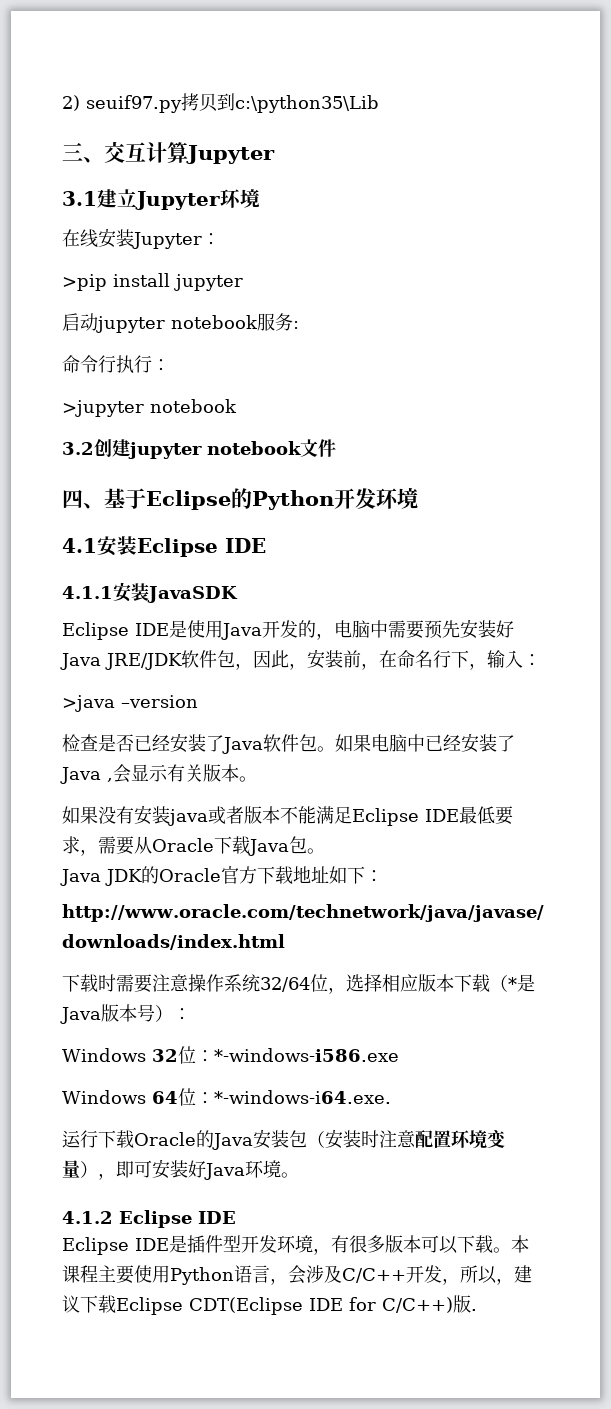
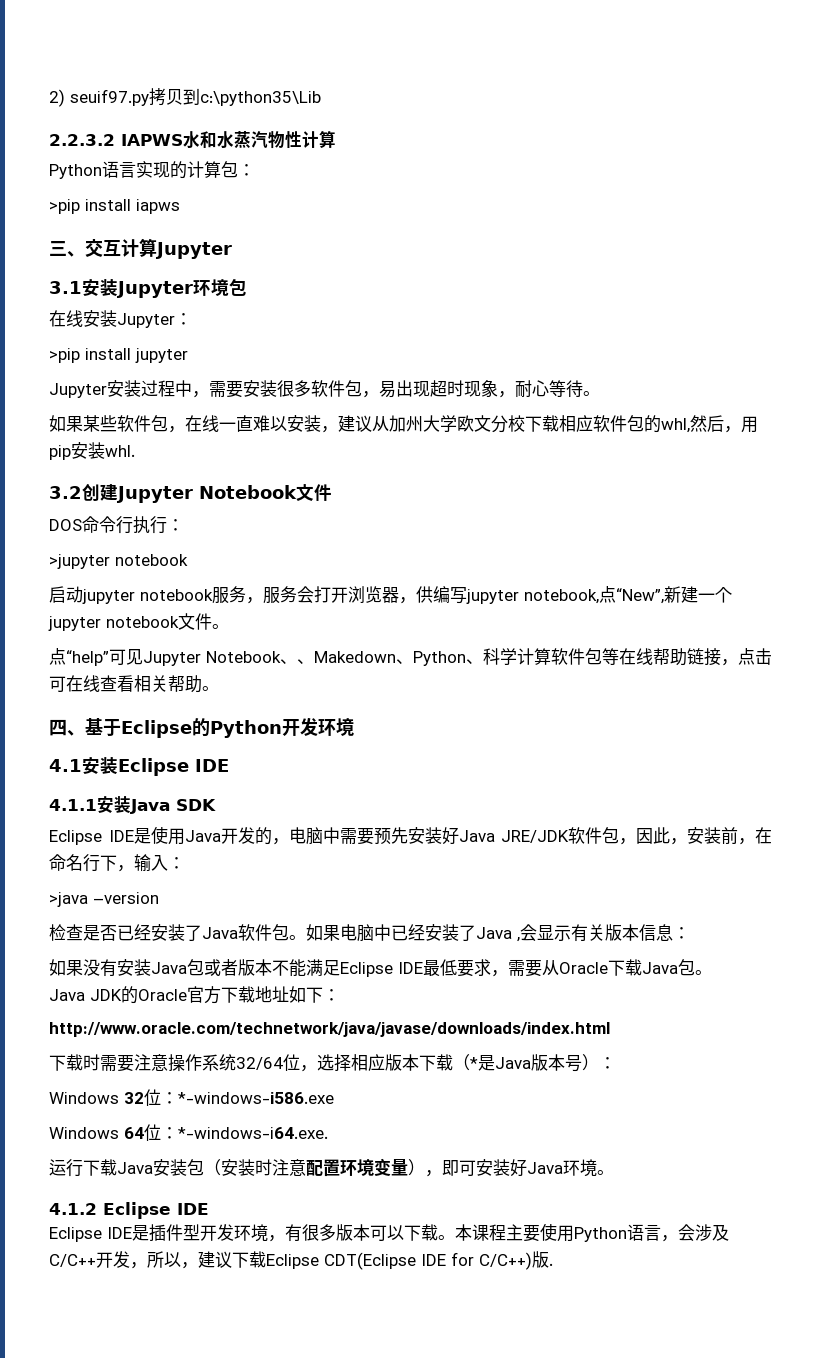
+ 2.2.3.2 IAPWS水和水蒸汽物性计算
+ Python语言实现的计算包：
+ >pip install iapws
- 3.1建立Jupyter环境
+ 3.1安装Jupyter环境包
- 启动jupyter notebook服务:
- 命令行执行：
+ Jupyter安装过程中，需要安装很多软件包，易出现超时现象，耐心等待。
+ 如果某些软件包，在线一直难以安装，建议从加州大学欧文分校下载相应软件包的whl,然后，用pip安装whl.
+ 3.2创建Jupyter Notebook文件
+ DOS命令行执行：
- 3.2创建jupyter notebook文件
+ 启动jupyter notebook服务，服务会打开浏览器，供编写jupyter notebook,点“New”,新建一个jupyter notebook文件。
+ 点“help”可见Jupyter Notebook、、Makedown、Python、科学计算软件包等在线帮助链接，点击可在线查看相关帮助。
- 4.1.1安装JavaSDK
+ 4.1.1安装Java SDK
- 如果电脑中已经安装了Java ,会显示有关版本。
+ 如果电脑中已经安装了Java ,会显示有关版本信息：
- 如果没有安装java或者版本不能满足Eclipse IDE最低要求，需要从Oracle下载Java包。
+ 如果没有安装Java包或者版本不能满足Eclipse IDE最低要求，需要从Oracle下载Java包。
- 运行下载Oracle的Java安装包（安装时注意配置环境变量），即可安装好Java环境。
+ 运行下载Java安装包（安装时注意配置环境变量），即可安装好Java环境。

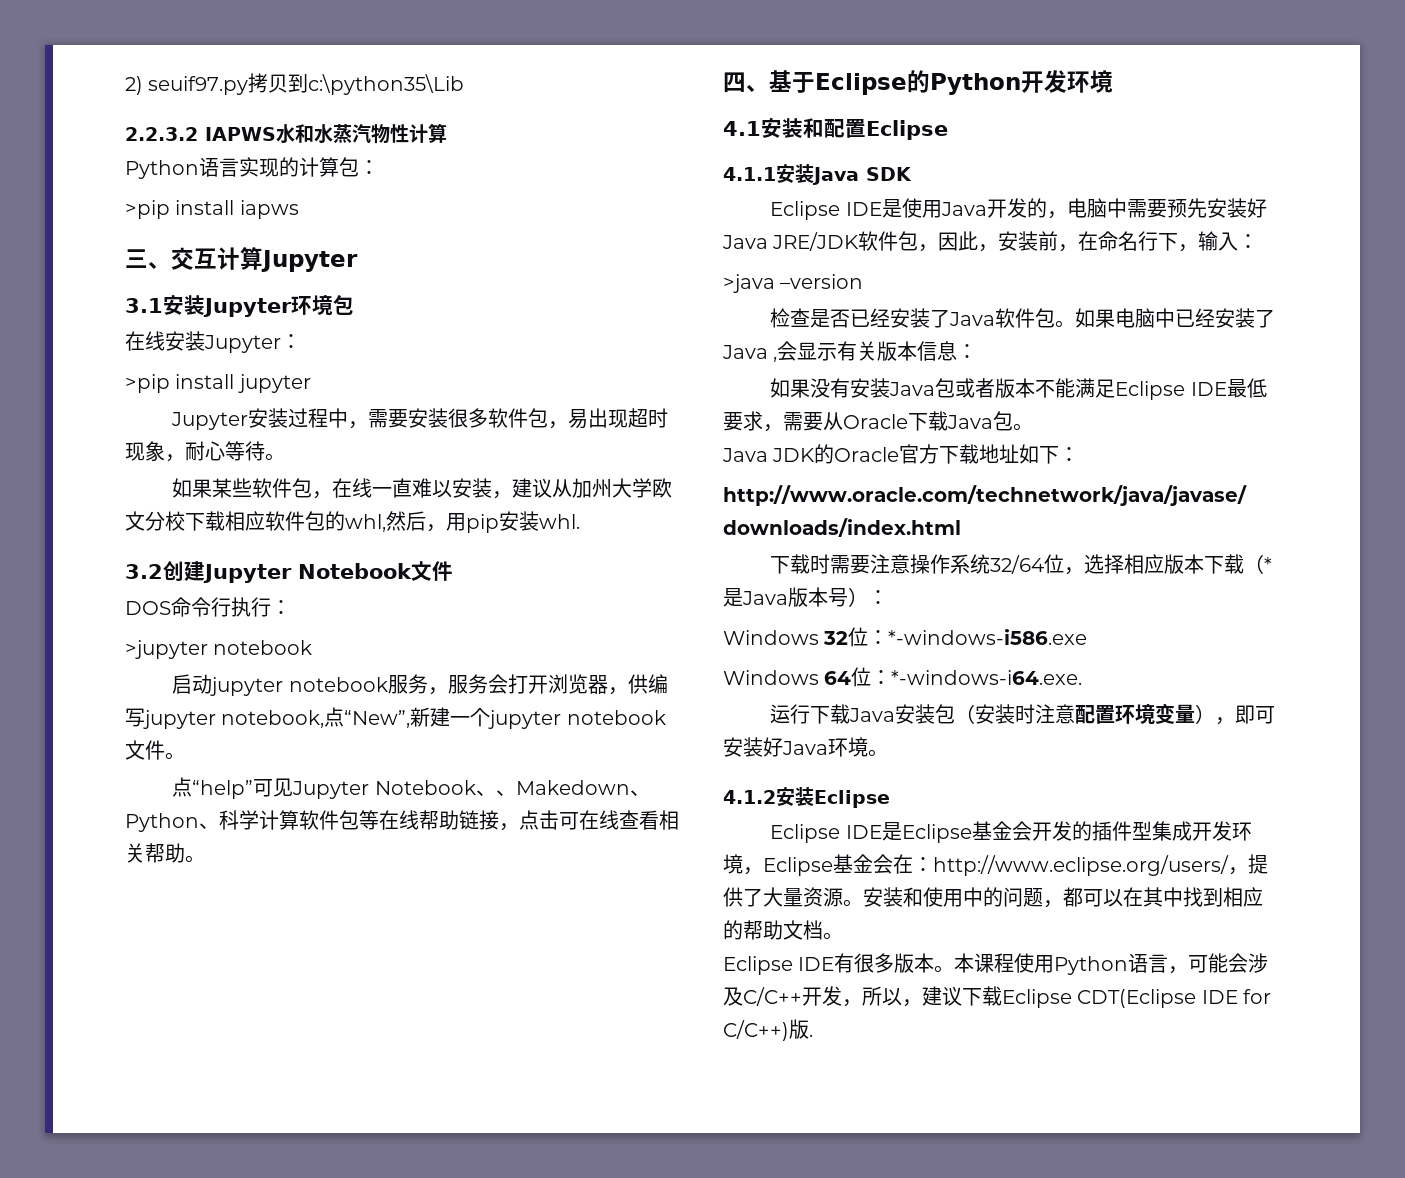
- 4.1安装Eclipse IDE
+ 4.1安装和配置Eclipse
- 4.1.2 Eclipse IDE
- Eclipse IDE是插件型开发环境，有很多版本可以下载。
+ 4.1.2安装Eclipse
+ Eclipse IDE是Eclipse基金会开发的插件型集成开发环境，Eclipse基金会在：http://www.eclipse.org/users/，提供了大量资源。安装和使用中的问题，都可以在其中找到相应的帮助文档。
+ Eclipse IDE有很多版本。
- 本课程主要使用Python语言，会涉及C/C++开发，所以，建议下载Eclipse CDT(Eclipse IDE for C/C++)版.
+ 本课程使用Python语言，可能会涉及C/C++开发，所以，建议下载Eclipse CDT(Eclipse IDE for C/C++)版.

